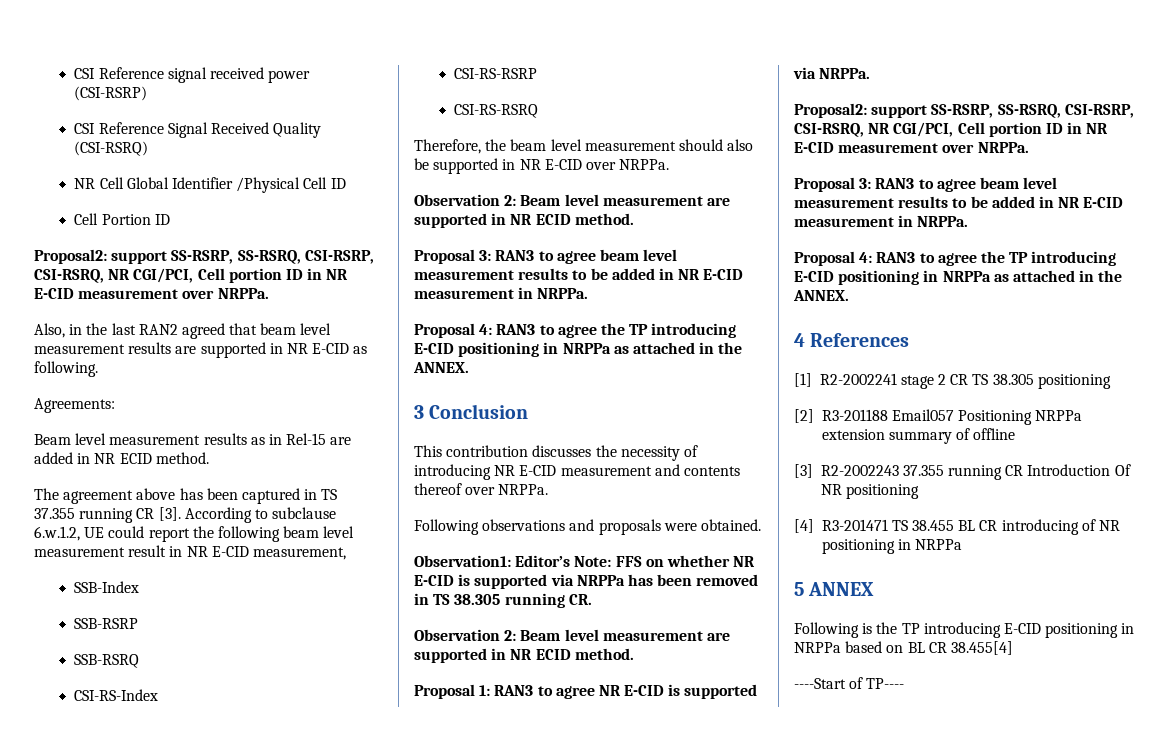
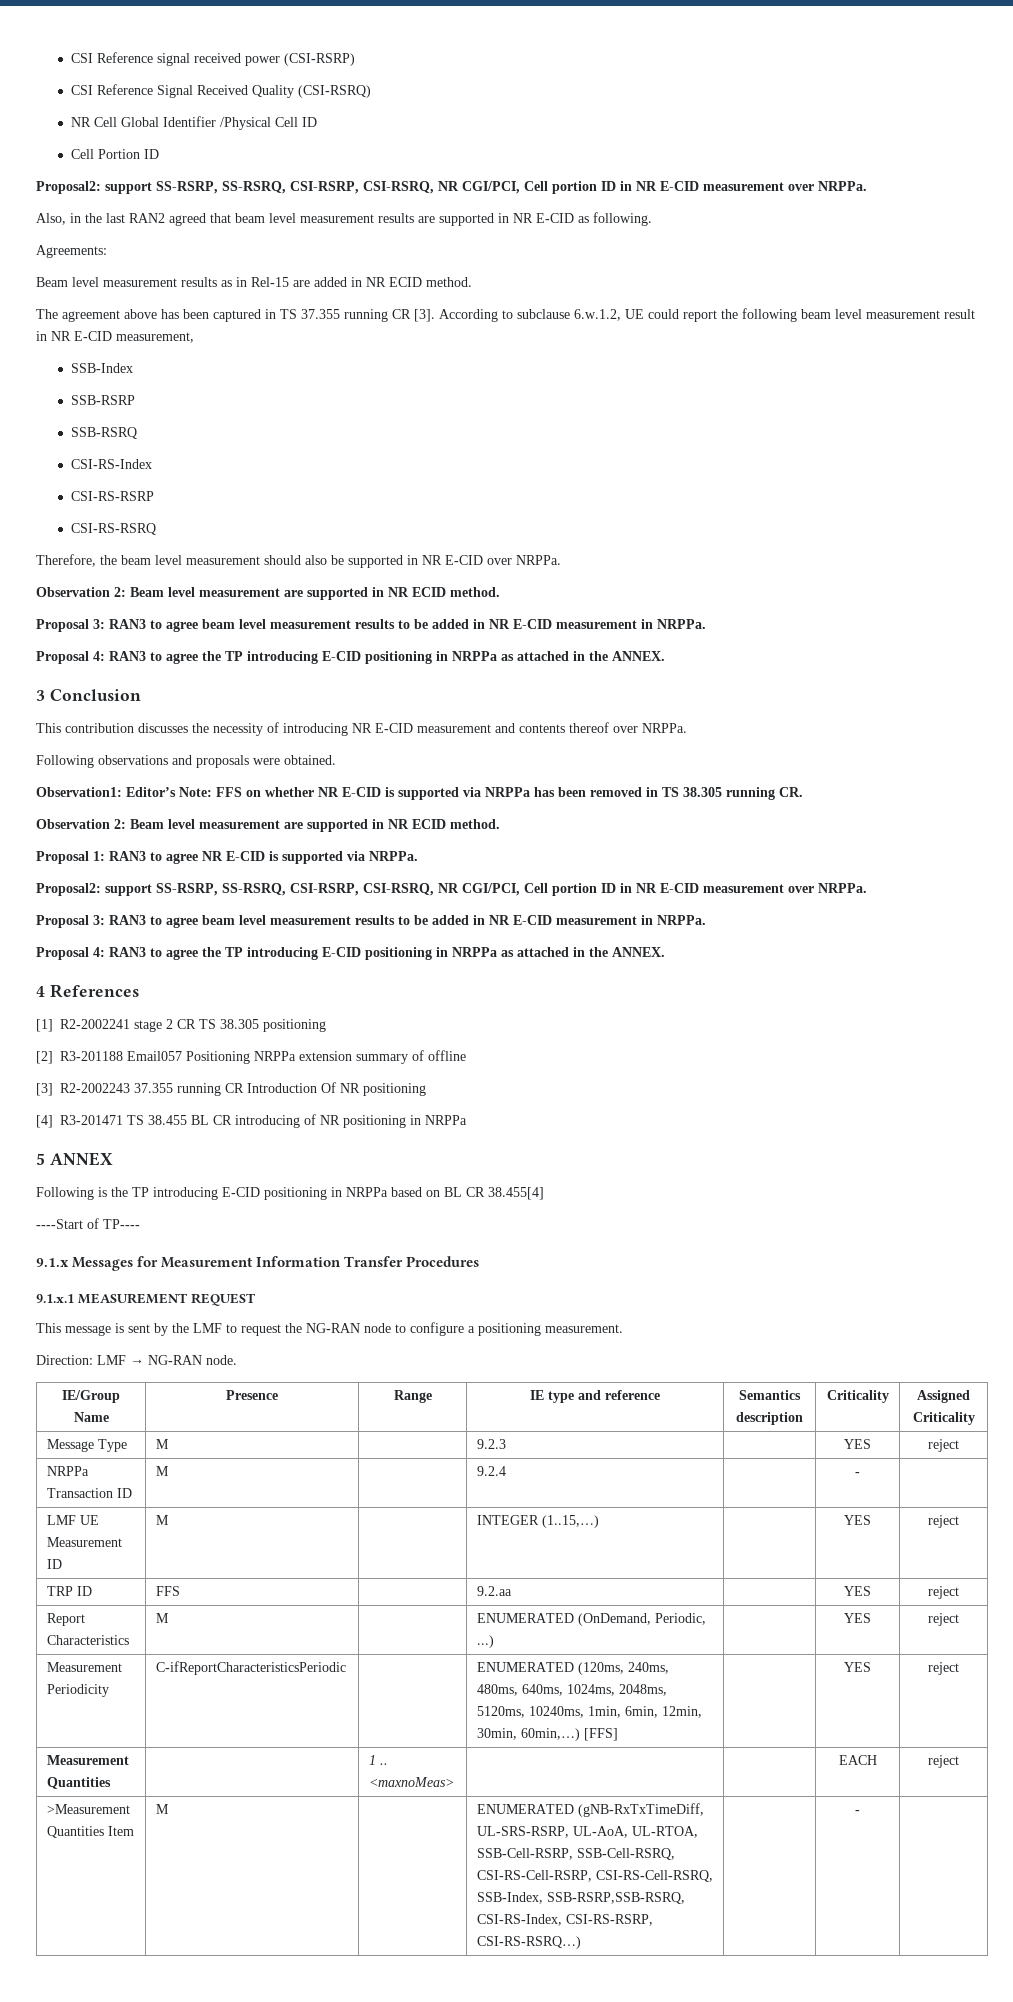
+ 9.1.x Messages for Measurement Information Transfer Procedures
+ 9.1.x.1 MEASUREMENT REQUEST
+ This message is sent by the LMF to request the NG-RAN node to configure a positioning measurement.
+ Direction: LMF → NG-RAN node.
+ IE/Group Name | Presence | Range | IE type and reference | Semantics description | Criticality | Assigned Criticality
+ Message Type | M | | 9.2.3 | | YES | reject
+ NRPPa Transaction ID | M | | 9.2.4 | | - |
+ LMF UE Measurement ID | M | | INTEGER (1..15,…) | | YES | reject
+ TRP ID | FFS | | 9.2.aa | | YES | reject
+ Report Characteristics | M | | ENUMERATED (OnDemand, Periodic, ...) | | YES | reject
+ Measurement Periodicity | C-ifReportCharacteristicsPeriodic | | ENUMERATED (120ms, 240ms, 480ms, 640ms, 1024ms, 2048ms, 5120ms, 10240ms, 1min, 6min, 12min, 30min, 60min,…) [FFS] | | YES | reject
+ Measurement Quantities | | 1 .. <maxnoMeas> | | | EACH | reject
+ >Measurement Quantities Item | M | | ENUMERATED (gNB-RxTxTimeDiff, UL-SRS-RSRP, UL-AoA, UL-RTOA, SSB-Cell-RSRP, SSB-Cell-RSRQ, CSI-RS-Cell-RSRP, CSI-RS-Cell-RSRQ, SSB-Index, SSB-RSRP,SSB-RSRQ, CSI-RS-Index, CSI-RS-RSRP, CSI-RS-RSRQ…) | | - |

